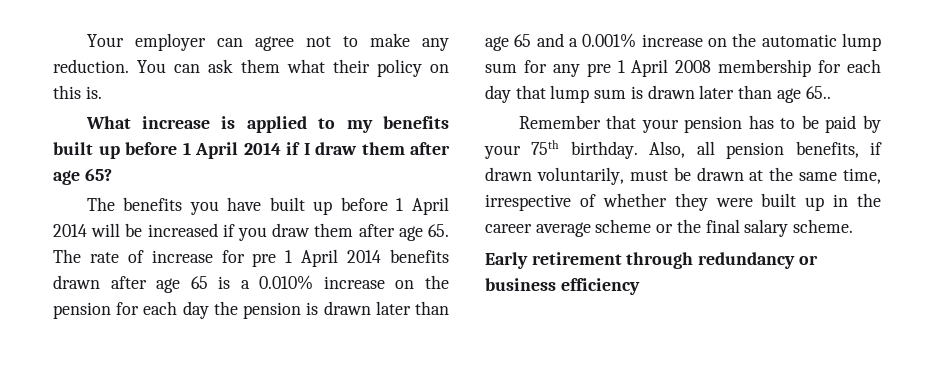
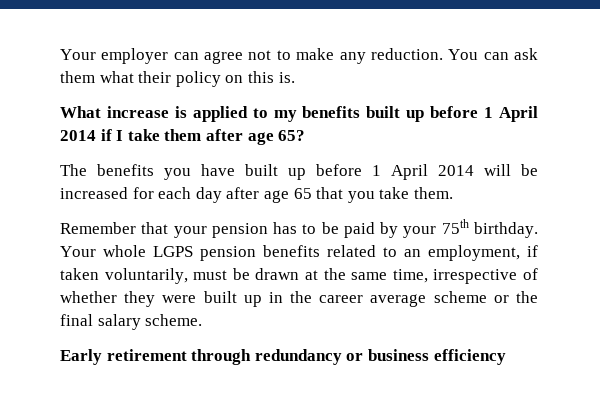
- What increase is applied to my benefits built up before 1 April 2014 if I draw them after age 65?
+ What increase is applied to my benefits built up before 1 April 2014 if I take them after age 65?
- The benefits you have built up before 1 April 2014 will be increased if you draw them after age 65. The rate of increase for pre 1 April 2014 benefits drawn after age 65 is a 0.010% increase on the pension for each day the pension is drawn later than age 65 and a 0.001% increase on the automatic lump sum for any pre 1 April 2008 membership for each day that lump sum is drawn later than age 65..
+ The benefits you have built up before 1 April 2014 will be increased for each day after age 65 that you take them.
- Also, all pension benefits, if drawn voluntarily, must be drawn at the same time, irrespective of whether they were built up in the career average scheme or the final salary scheme.
+ Your whole LGPS pension benefits related to an employment, if taken voluntarily, must be drawn at the same time, irrespective of whether they were built up in the career average scheme or the final salary scheme.

